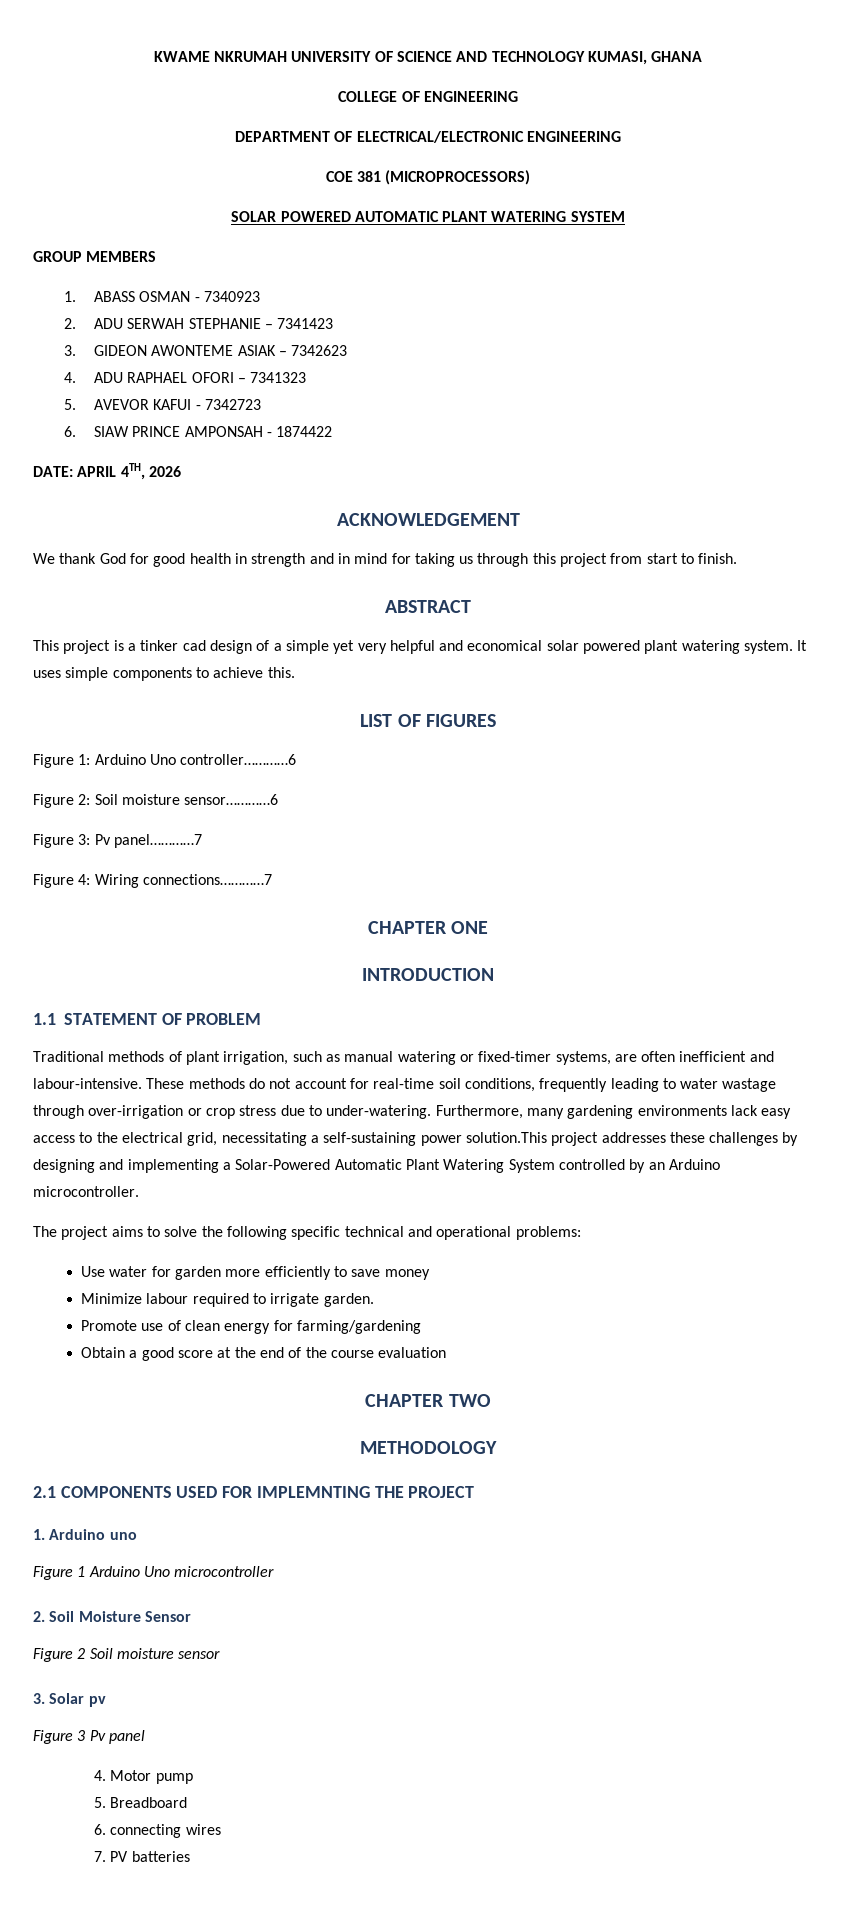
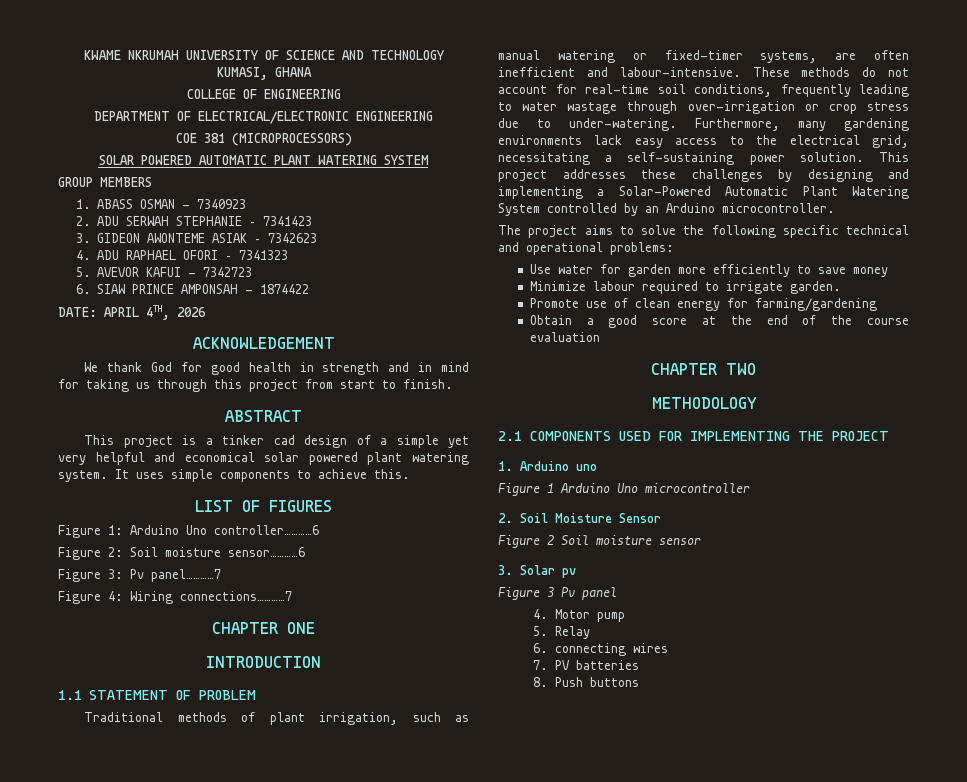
- Furthermore, many gardening environments lack easy access to the electrical grid, necessitating a self-sustaining power solution.This project addresses these challenges by designing and implementing a Solar-Powered Automatic Plant Watering System controlled by an Arduino microcontroller.
+ Furthermore, many gardening environments lack easy access to the electrical grid, necessitating a self-sustaining power solution. This project addresses these challenges by designing and implementing a Solar-Powered Automatic Plant Watering System controlled by an Arduino microcontroller.
- 2.1 COMPONENTS USED FOR IMPLEMNTING THE PROJECT
+ 2.1 COMPONENTS USED FOR IMPLEMENTING THE PROJECT
- 5. Breadboard
+ 5. Relay
+ 8. Push buttons

